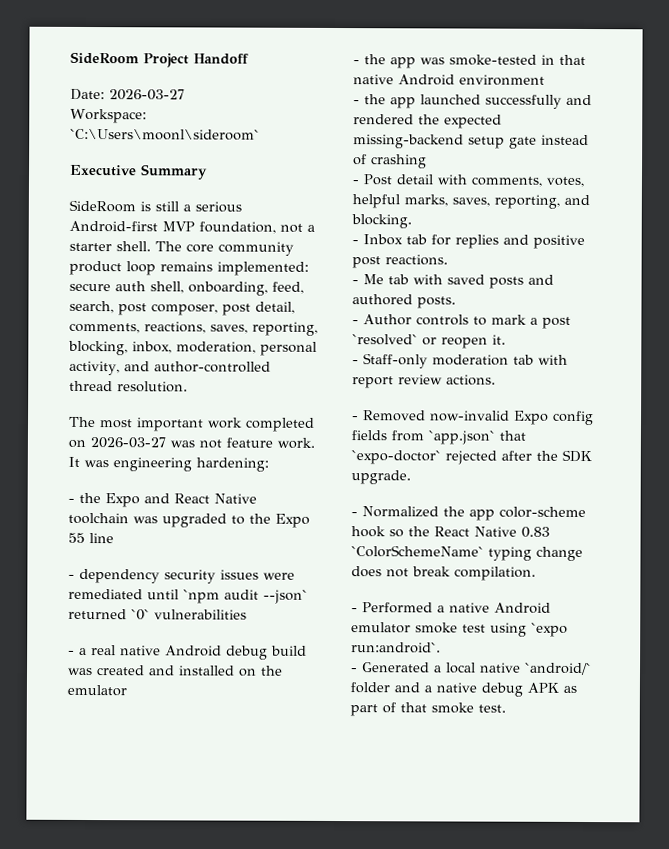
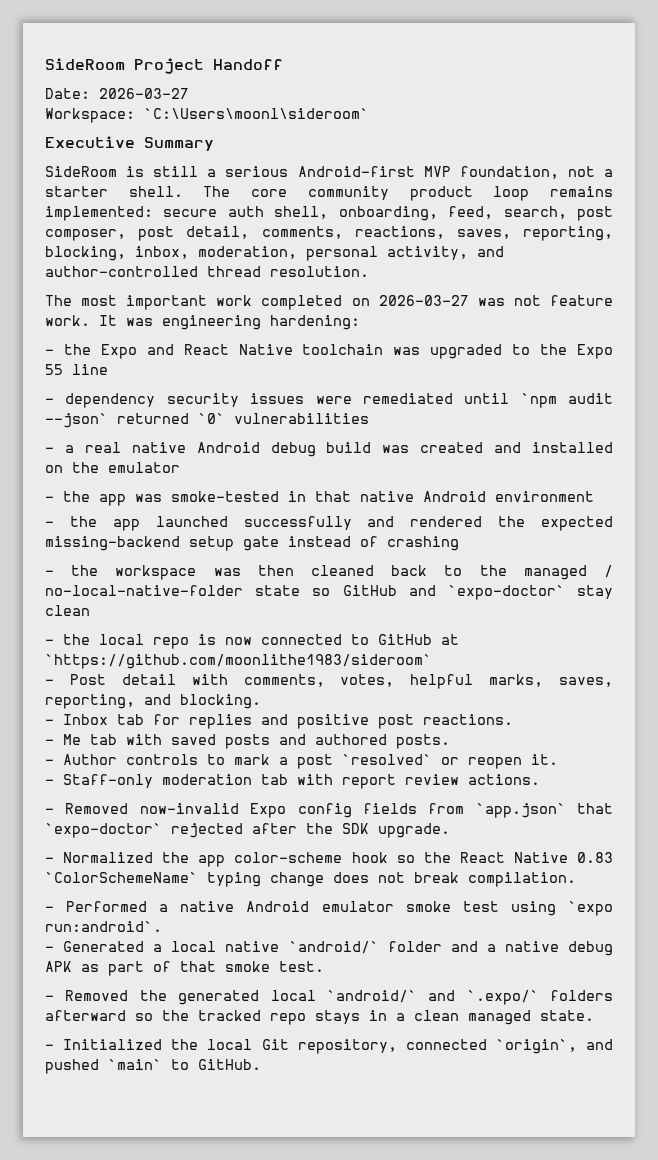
+ - the workspace was then cleaned back to the managed / no-local-native-folder state so GitHub and `expo-doctor` stay clean
+ - the local repo is now connected to GitHub at `https://github.com/moonlithe1983/sideroom`
+ - Removed the generated local `android/` and `.expo/` folders afterward so the tracked repo stays in a clean managed state.
+ - Initialized the local Git repository, connected `origin`, and pushed `main` to GitHub.

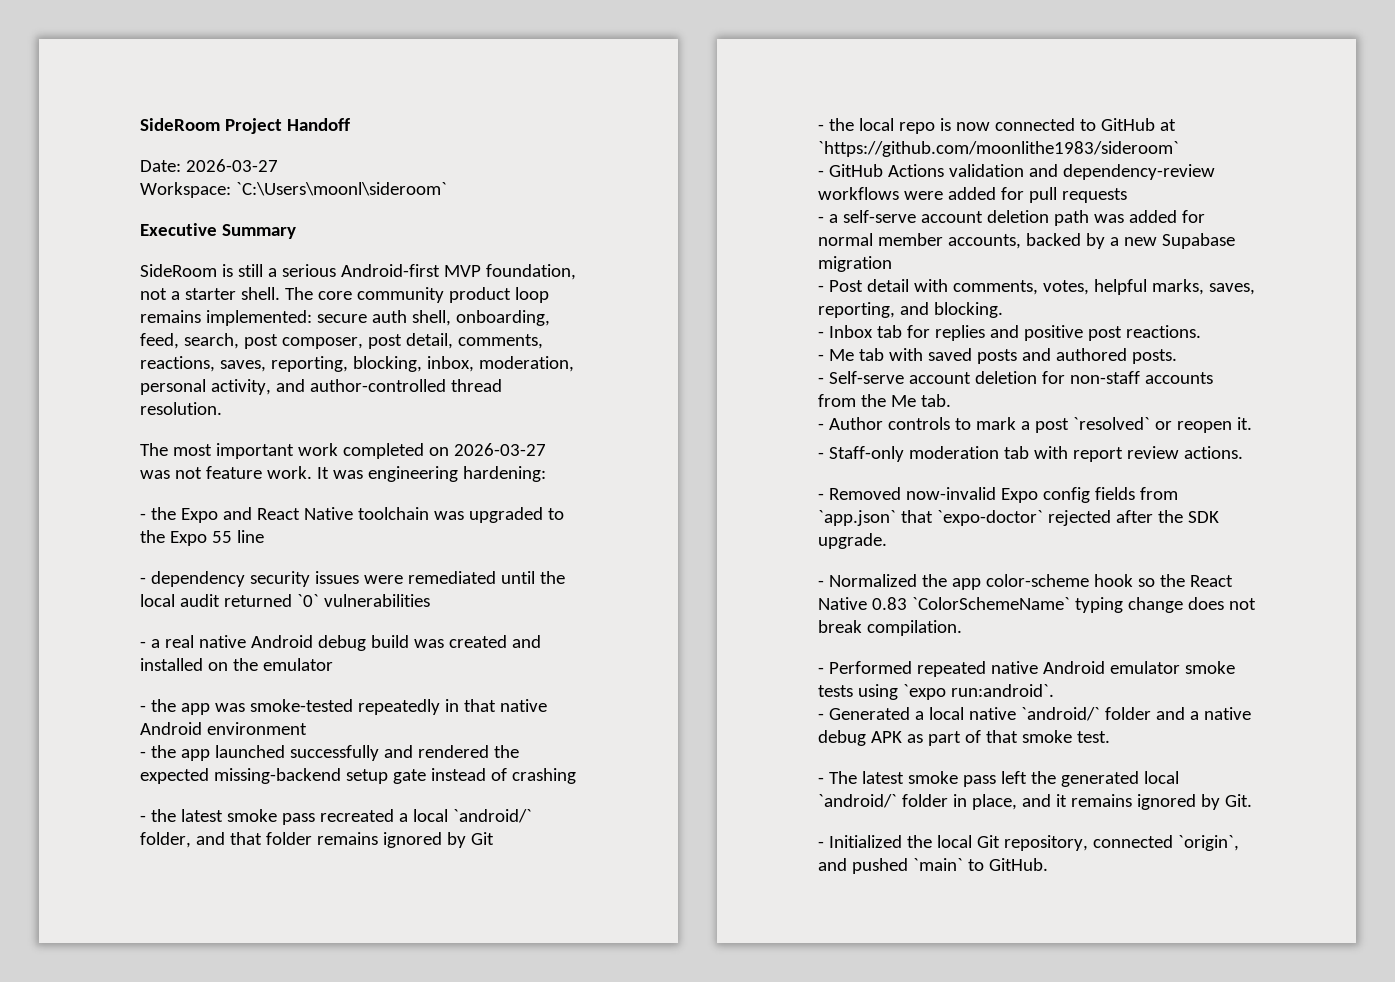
- - dependency security issues were remediated until `npm audit --json` returned `0` vulnerabilities
+ - dependency security issues were remediated until the local audit returned `0` vulnerabilities
- - the app was smoke-tested in that native Android environment
+ - the app was smoke-tested repeatedly in that native Android environment
- - the workspace was then cleaned back to the managed / no-local-native-folder state so GitHub and `expo-doctor` stay clean
+ - the latest smoke pass recreated a local `android/` folder, and that folder remains ignored by Git
+ - GitHub Actions validation and dependency-review workflows were added for pull requests
+ - a self-serve account deletion path was added for normal member accounts, backed by a new Supabase migration
+ - Self-serve account deletion for non-staff accounts from the Me tab.
- - Performed a native Android emulator smoke test using `expo run:android`.
+ - Performed repeated native Android emulator smoke tests using `expo run:android`.
- - Removed the generated local `android/` and `.expo/` folders afterward so the tracked repo stays in a clean managed state.
+ - The latest smoke pass left the generated local `android/` folder in place, and it remains ignored by Git.

